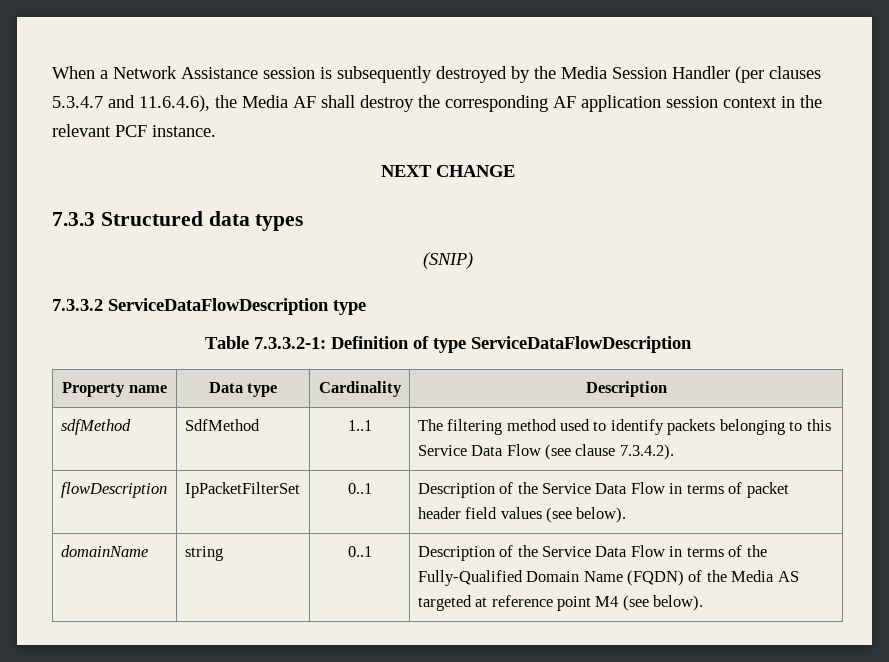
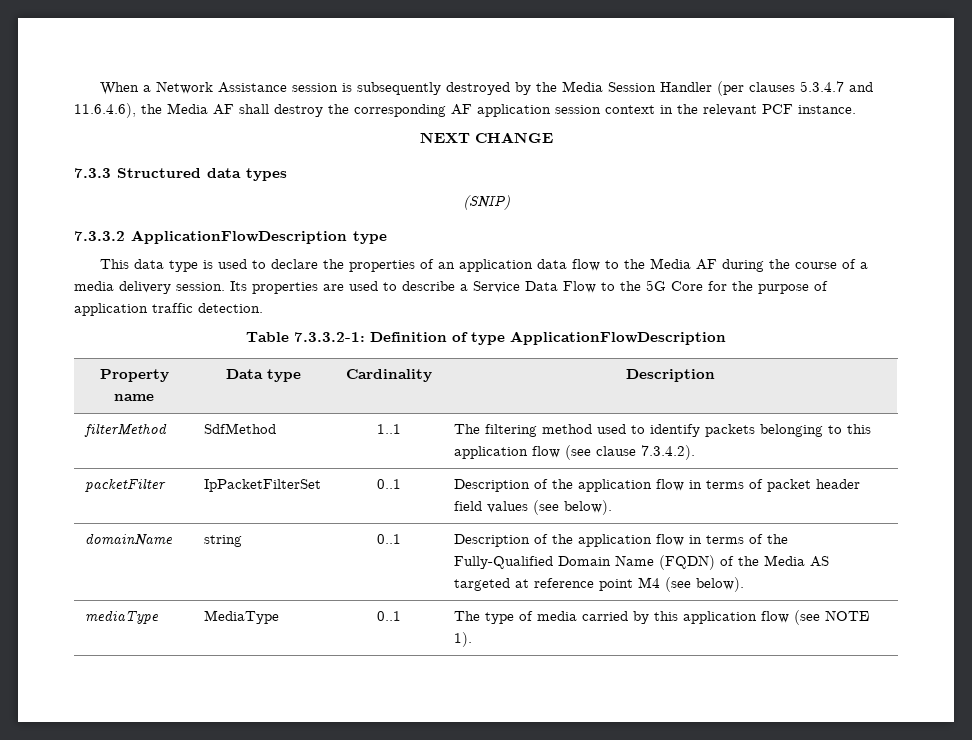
- 7.3.3.2 ServiceDataFlowDescription type
+ 7.3.3.2 ApplicationFlowDescription type
+ This data type is used to declare the properties of an application data flow to the Media AF during the course of a media delivery session. Its properties are used to describe a Service Data Flow to the 5G Core for the purpose of application traffic detection.
- Table 7.3.3.2-1: Definition of type ServiceDataFlowDescription
+ Table 7.3.3.2-1: Definition of type ApplicationFlowDescription
- sdfMethod | SdfMethod | 1..1 | The filtering method used to identify packets belonging to this Service Data Flow (see clause 7.3.4.2).
+ filterMethod | SdfMethod | 1..1 | The filtering method used to identify packets belonging to this application flow (see clause 7.3.4.2).
- flowDescription | IpPacketFilterSet | 0..1 | Description of the Service Data Flow in terms of packet header field values (see below).
+ packetFilter | IpPacketFilterSet | 0..1 | Description of the application flow in terms of packet header field values (see below).
- domainName | string | 0..1 | Description of the Service Data Flow in terms of the Fully-Qualified Domain Name (FQDN) of the Media AS targeted at reference point M4 (see below).
+ domainName | string | 0..1 | Description of the application flow in terms of the Fully-Qualified Domain Name (FQDN) of the Media AS targeted at reference point M4 (see below).
+ mediaType | MediaType | 0..1 | The type of media carried by this application flow (see NOTE 1).

